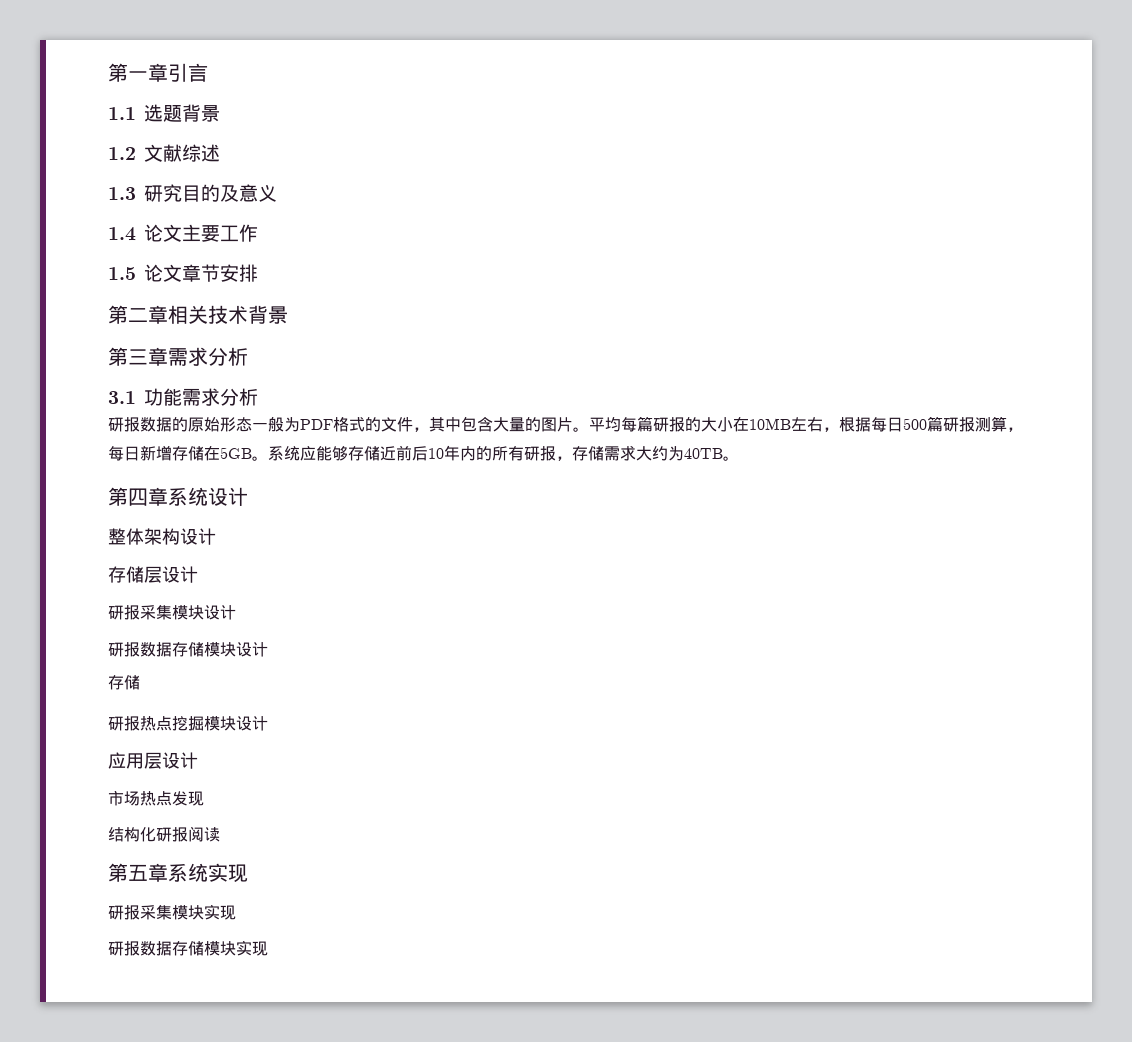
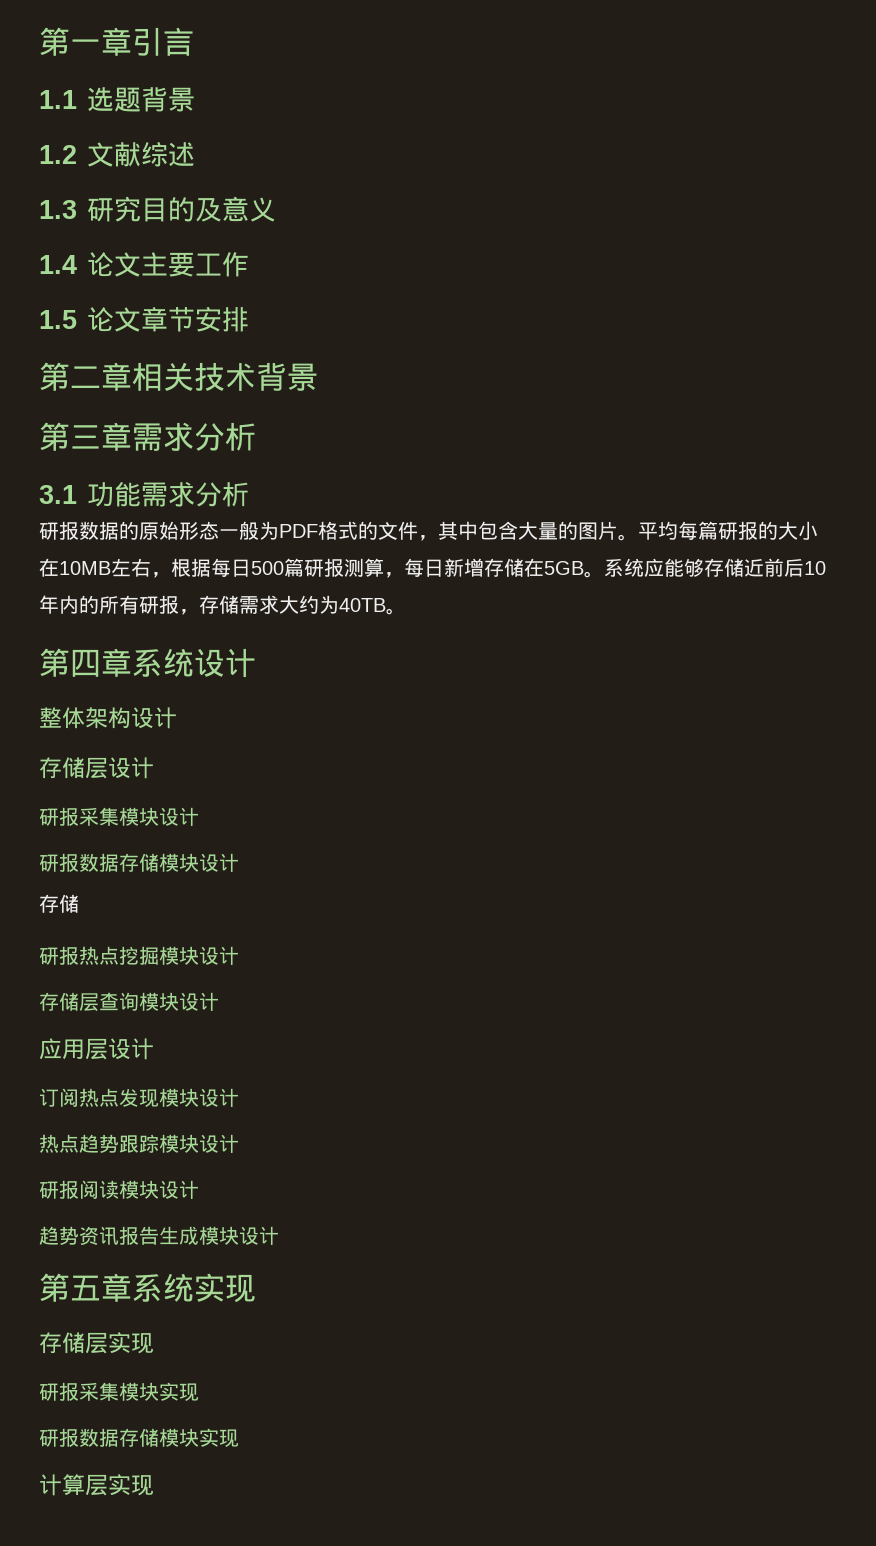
+ 存储层查询模块设计
- 市场热点发现
- 结构化研报阅读
+ 订阅热点发现模块设计
+ 热点趋势跟踪模块设计
+ 研报阅读模块设计
+ 趋势资讯报告生成模块设计
+ 存储层实现
+ 计算层实现

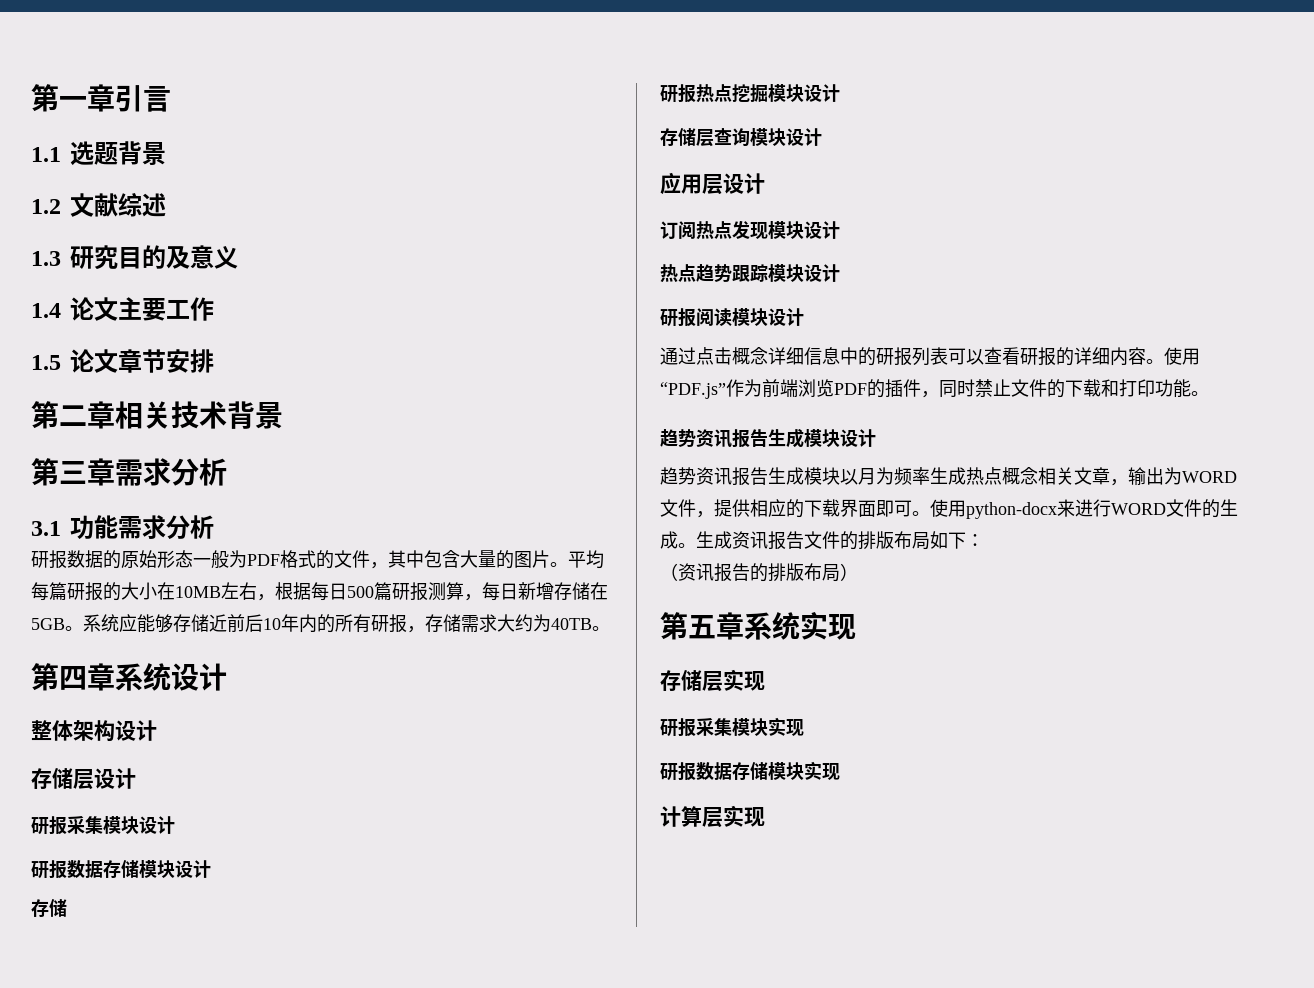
+ 通过点击概念详细信息中的研报列表可以查看研报的详细内容。使用“PDF.js”作为前端浏览PDF的插件，同时禁止文件的下载和打印功能。
+ 趋势资讯报告生成模块以月为频率生成热点概念相关文章，输出为WORD文件，提供相应的下载界面即可。使用python-docx来进行WORD文件的生成。生成资讯报告文件的排版布局如下：
+ （资讯报告的排版布局）

